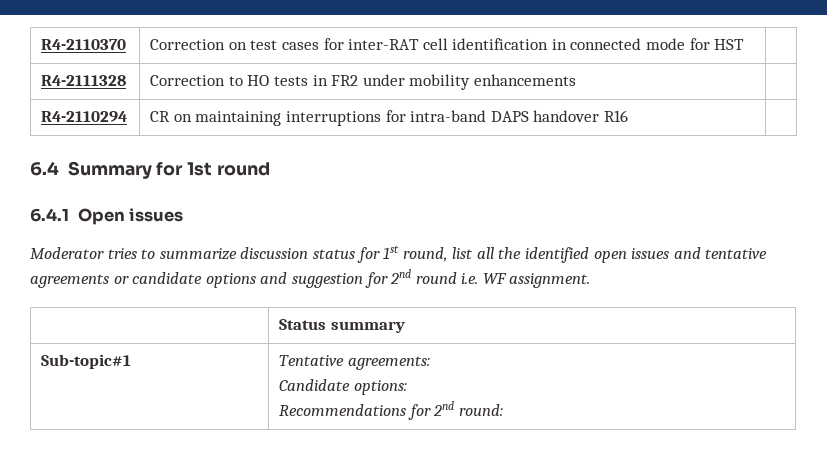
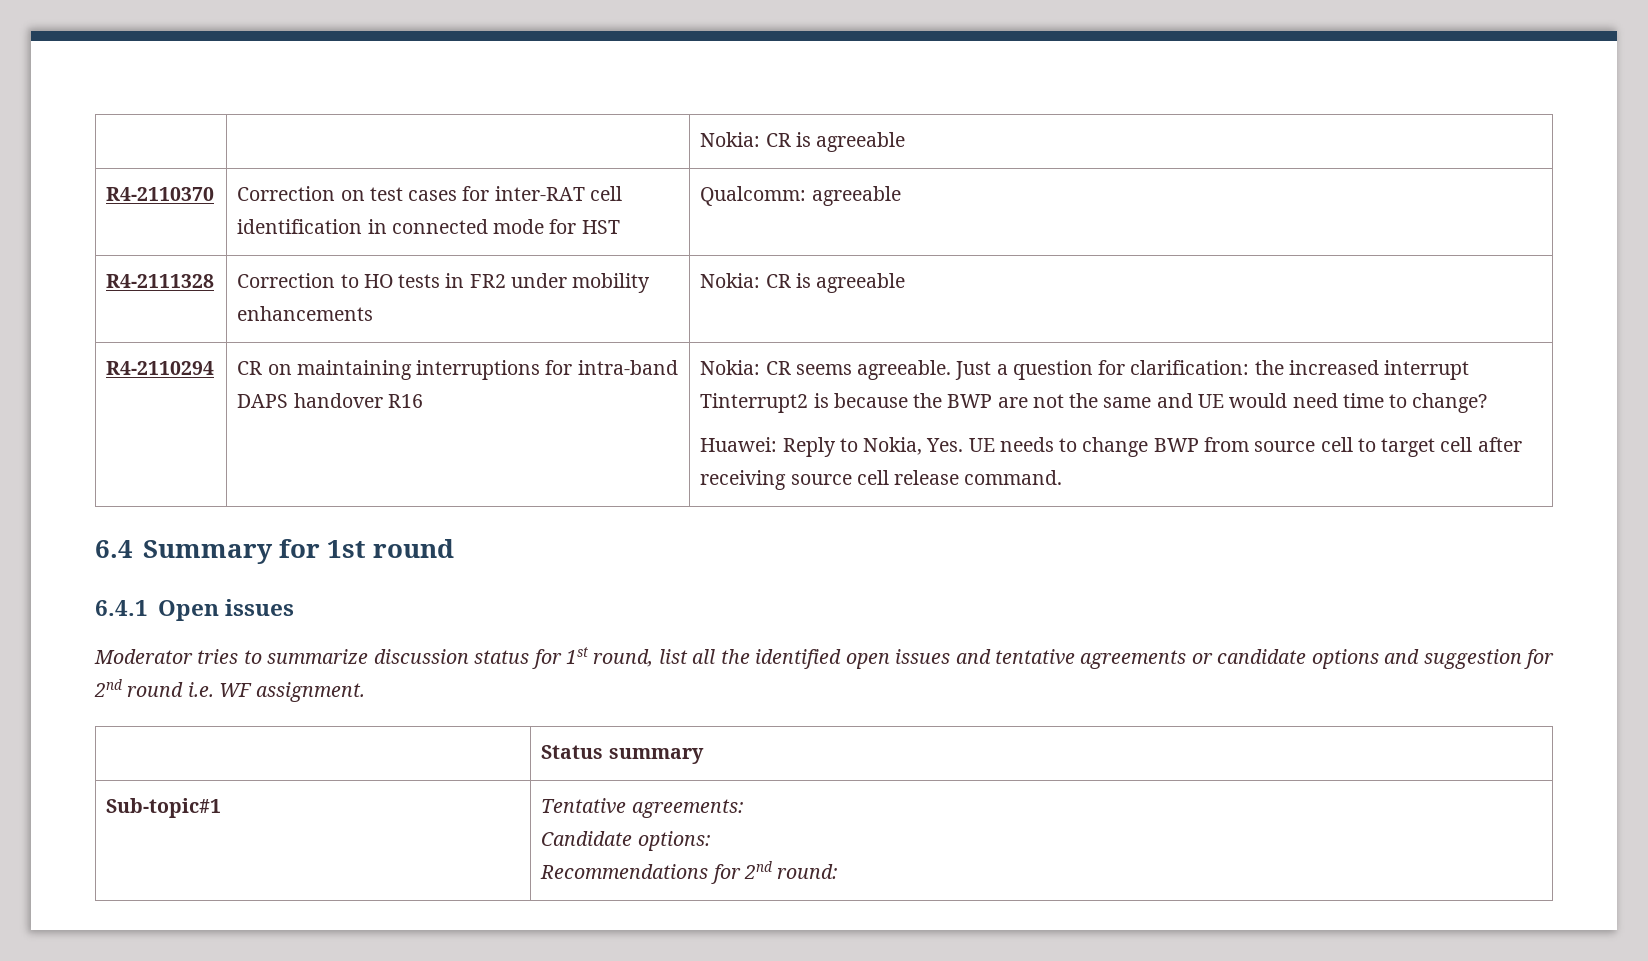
+ | | Nokia: CR is agreeable
- R4-2110370 | Correction on test cases for inter-RAT cell identification in connected mode for HST |
+ R4-2110370 | Correction on test cases for inter-RAT cell identification in connected mode for HST | Qualcomm: agreeable
- R4-2111328 | Correction to HO tests in FR2 under mobility enhancements |
+ R4-2111328 | Correction to HO tests in FR2 under mobility enhancements | Nokia: CR is agreeable
+ Nokia: CR seems agreeable. Just a question for clarification: the increased interrupt Tinterrupt2 is because the BWP are not the same and UE would need time to change?
+ Huawei: Reply to Nokia, Yes. UE needs to change BWP from source cell to target cell after receiving source cell release command.

